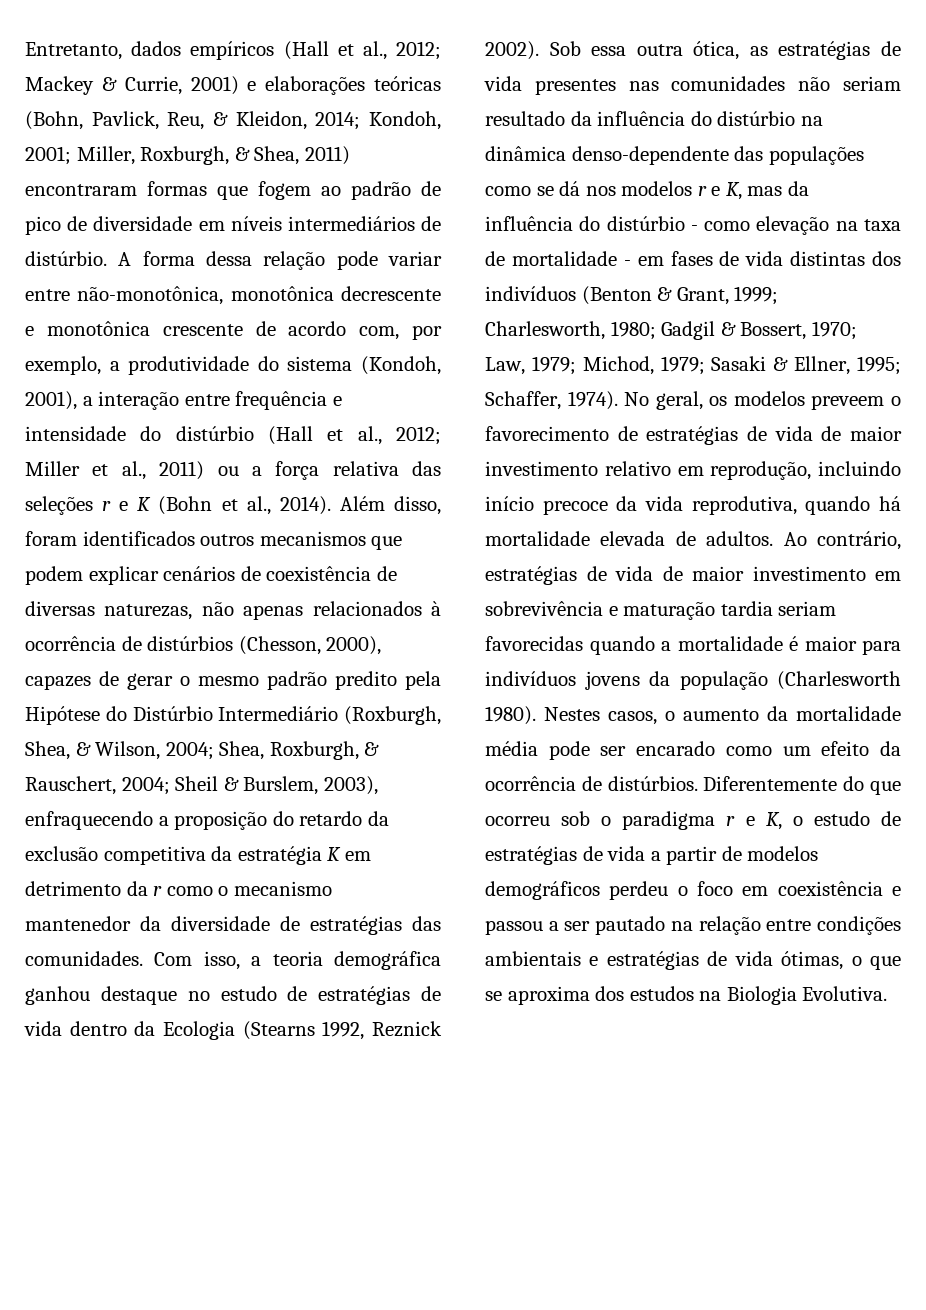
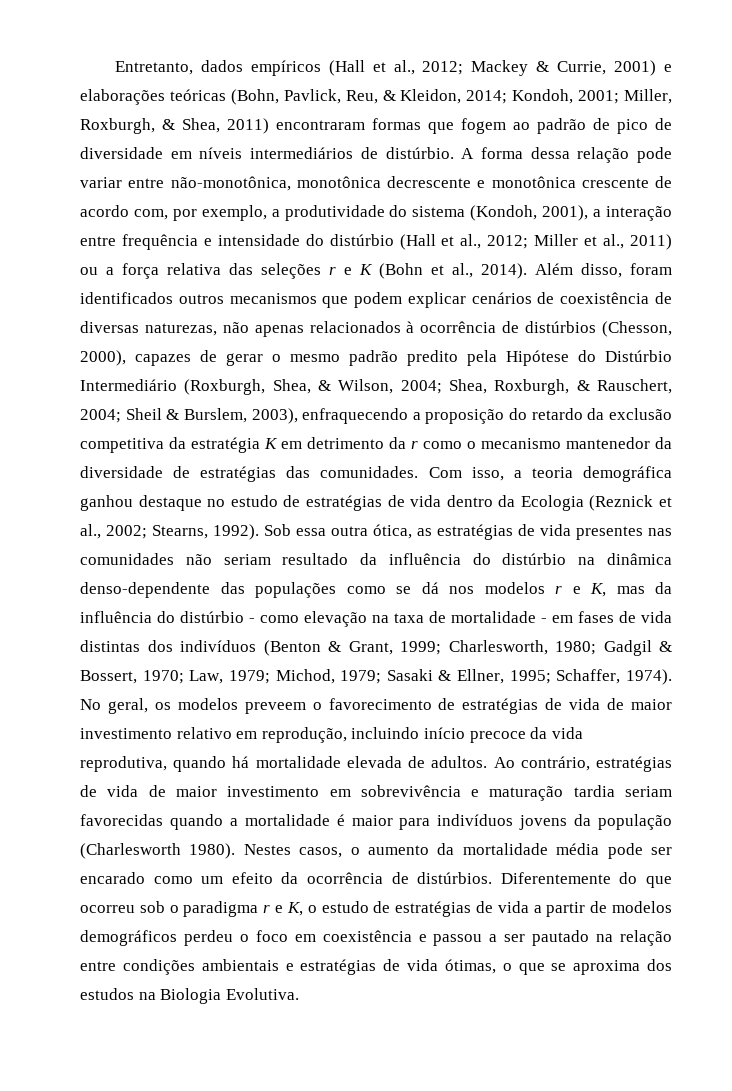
- Com isso, a teoria demográfica ganhou destaque no estudo de estratégias de vida dentro da Ecologia (Stearns 1992, Reznick 2002).
+ Com isso, a teoria demográfica ganhou destaque no estudo de estratégias de vida dentro da Ecologia (Reznick et al., 2002; Stearns, 1992).

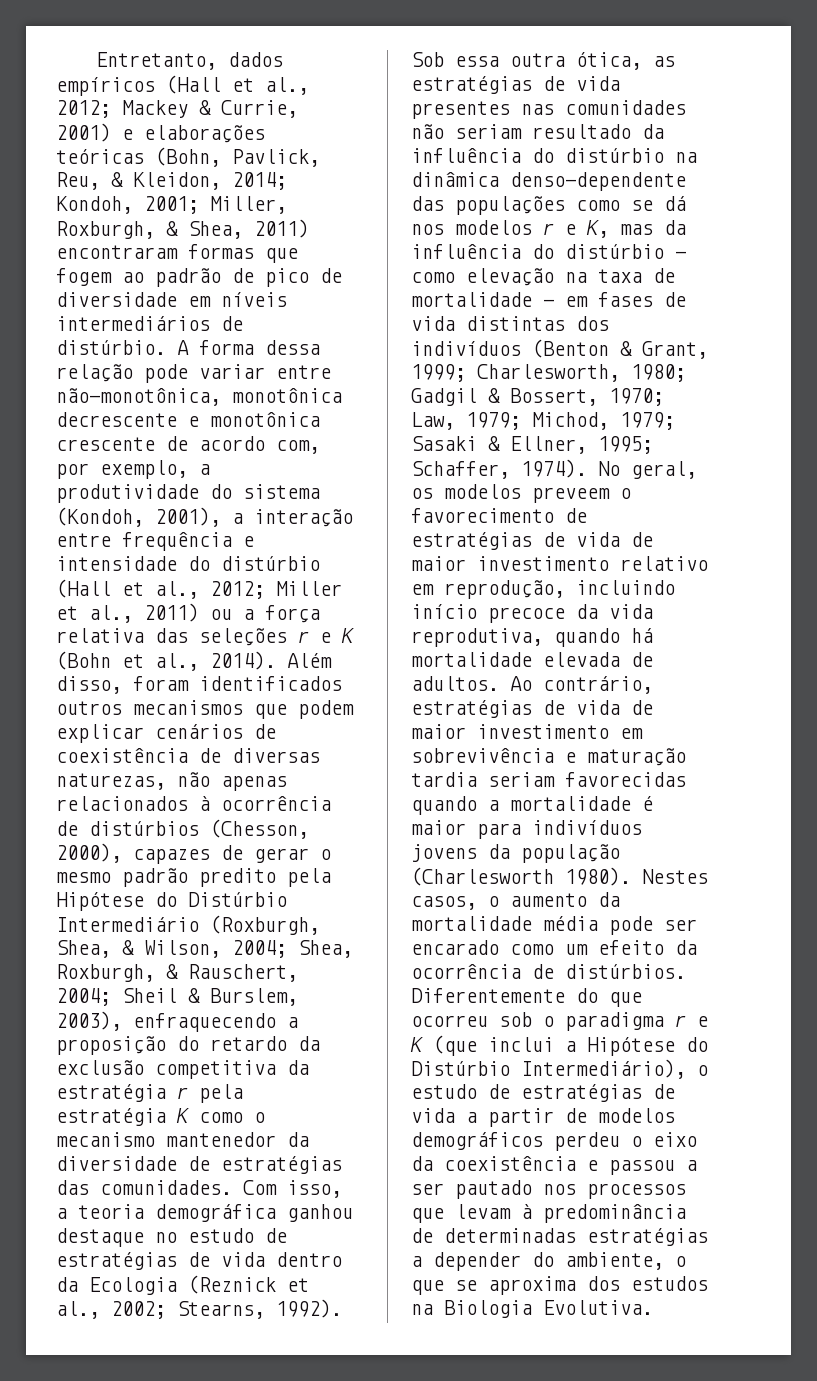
- Sheil & Burslem, 2003), enfraquecendo a proposição do retardo da exclusão competitiva da estratégia K em detrimento da r como o mecanismo mantenedor da diversidade de estratégias das comunidades.
+ Sheil & Burslem, 2003), enfraquecendo a proposição do retardo da exclusão competitiva da estratégia r pela estratégia K como o mecanismo mantenedor da diversidade de estratégias das comunidades.
- Diferentemente do que ocorreu sob o paradigma r e K, o estudo de estratégias de vida a partir de modelos demográficos perdeu o foco em coexistência e passou a ser pautado na relação entre condições ambientais e estratégias de vida ótimas, o que se aproxima dos estudos na Biologia Evolutiva.
+ Diferentemente do que ocorreu sob o paradigma r e K (que inclui a Hipótese do Distúrbio Intermediário), o estudo de estratégias de vida a partir de modelos demográficos perdeu o eixo da coexistência e passou a ser pautado nos processos que levam à predominância de determinadas estratégias a depender do ambiente, o que se aproxima dos estudos na Biologia Evolutiva.

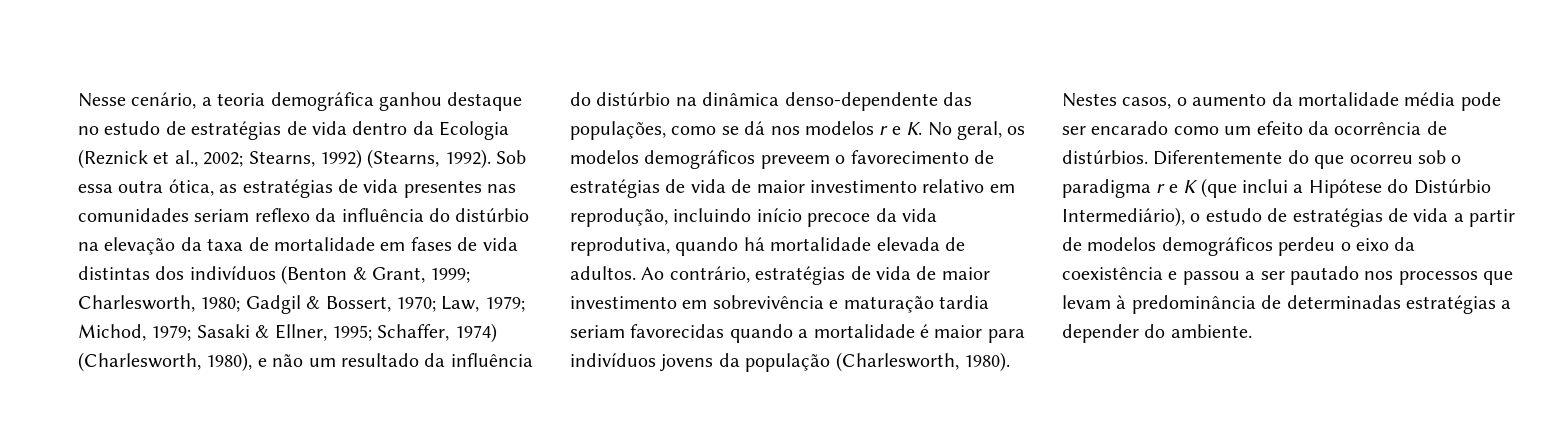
- Entretanto, dados empíricos (Hall et al., 2012; Mackey & Currie, 2001) e elaborações teóricas (Bohn, Pavlick, Reu, & Kleidon, 2014; Kondoh, 2001; Miller, Roxburgh, & Shea, 2011) encontraram formas que fogem ao padrão de pico de diversidade em níveis intermediários de distúrbio. A forma dessa relação pode variar entre não-monotônica, monotônica decrescente e monotônica crescente de acordo com, por exemplo, a produtividade do sistema (Kondoh, 2001), a interação entre frequência e intensidade do distúrbio (Hall et al., 2012; Miller et al., 2011) ou a força relativa das seleções r e K (Bohn et al., 2014). Além disso, foram identificados outros mecanismos que podem explicar cenários de coexistência de diversas naturezas, não apenas relacionados à ocorrência de distúrbios (Chesson, 2000), capazes de gerar o mesmo padrão predito pela Hipótese do Distúrbio Intermediário (Roxburgh, Shea, & Wilson, 2004; Shea, Roxburgh, & Rauschert, 2004; Sheil & Burslem, 2003), enfraquecendo a proposição do retardo da exclusão competitiva da estratégia r pela estratégia K como o mecanismo mantenedor da diversidade de estratégias das comunidades. Com isso, a teoria demográfica ganhou destaque no estudo de estratégias de vida dentro da Ecologia (Reznick et al., 2002; Stearns, 1992).
+ Nesse cenário, a teoria demográfica ganhou destaque no estudo de estratégias de vida dentro da Ecologia (Reznick et al., 2002; Stearns, 1992) (Stearns, 1992).
- Sob essa outra ótica, as estratégias de vida presentes nas comunidades não seriam resultado da influência do distúrbio na dinâmica denso-dependente das populações como se dá nos modelos r e K, mas da influência do distúrbio - como elevação na taxa de mortalidade - em fases de vida distintas dos indivíduos (Benton & Grant, 1999;
+ Sob essa outra ótica, as estratégias de vida presentes nas comunidades seriam reflexo da influência do distúrbio na elevação da taxa de mortalidade em fases de vida distintas dos indivíduos (Benton & Grant, 1999;
- Schaffer, 1974). No geral, os modelos preveem o favorecimento de estratégias de vida de maior investimento relativo em reprodução, incluindo início precoce da vida reprodutiva, quando há mortalidade elevada de adultos.
+ Schaffer, 1974) (Charlesworth, 1980), e não um resultado da influência do distúrbio na dinâmica denso-dependente das populações, como se dá nos modelos r e K. No geral, os modelos demográficos preveem o favorecimento de estratégias de vida de maior investimento relativo em reprodução, incluindo início precoce da vida reprodutiva, quando há mortalidade elevada de adultos.
- Ao contrário, estratégias de vida de maior investimento em sobrevivência e maturação tardia seriam favorecidas quando a mortalidade é maior para indivíduos jovens da população (Charlesworth 1980).
+ Ao contrário, estratégias de vida de maior investimento em sobrevivência e maturação tardia seriam favorecidas quando a mortalidade é maior para indivíduos jovens da população (Charlesworth, 1980).
- Diferentemente do que ocorreu sob o paradigma r e K (que inclui a Hipótese do Distúrbio Intermediário), o estudo de estratégias de vida a partir de modelos demográficos perdeu o eixo da coexistência e passou a ser pautado nos processos que levam à predominância de determinadas estratégias a depender do ambiente, o que se aproxima dos estudos na Biologia Evolutiva.
+ Diferentemente do que ocorreu sob o paradigma r e K (que inclui a Hipótese do Distúrbio Intermediário), o estudo de estratégias de vida a partir de modelos demográficos perdeu o eixo da coexistência e passou a ser pautado nos processos que levam à predominância de determinadas estratégias a depender do ambiente.

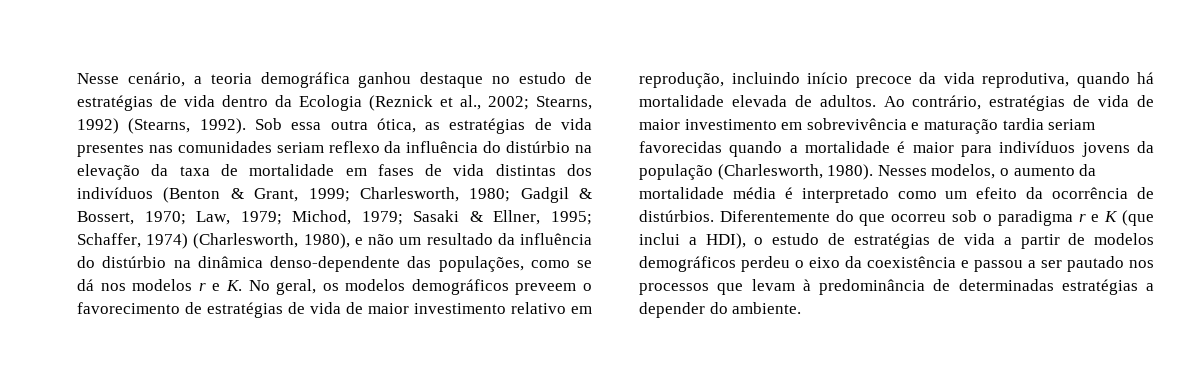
- Nestes casos, o aumento da mortalidade média pode ser encarado como um efeito da ocorrência de distúrbios.
+ Nesses modelos, o aumento da mortalidade média é interpretado como um efeito da ocorrência de distúrbios.
- Diferentemente do que ocorreu sob o paradigma r e K (que inclui a Hipótese do Distúrbio Intermediário), o estudo de estratégias de vida a partir de modelos demográficos perdeu o eixo da coexistência e passou a ser pautado nos processos que levam à predominância de determinadas estratégias a depender do ambiente.
+ Diferentemente do que ocorreu sob o paradigma r e K (que inclui a HDI), o estudo de estratégias de vida a partir de modelos demográficos perdeu o eixo da coexistência e passou a ser pautado nos processos que levam à predominância de determinadas estratégias a depender do ambiente.

